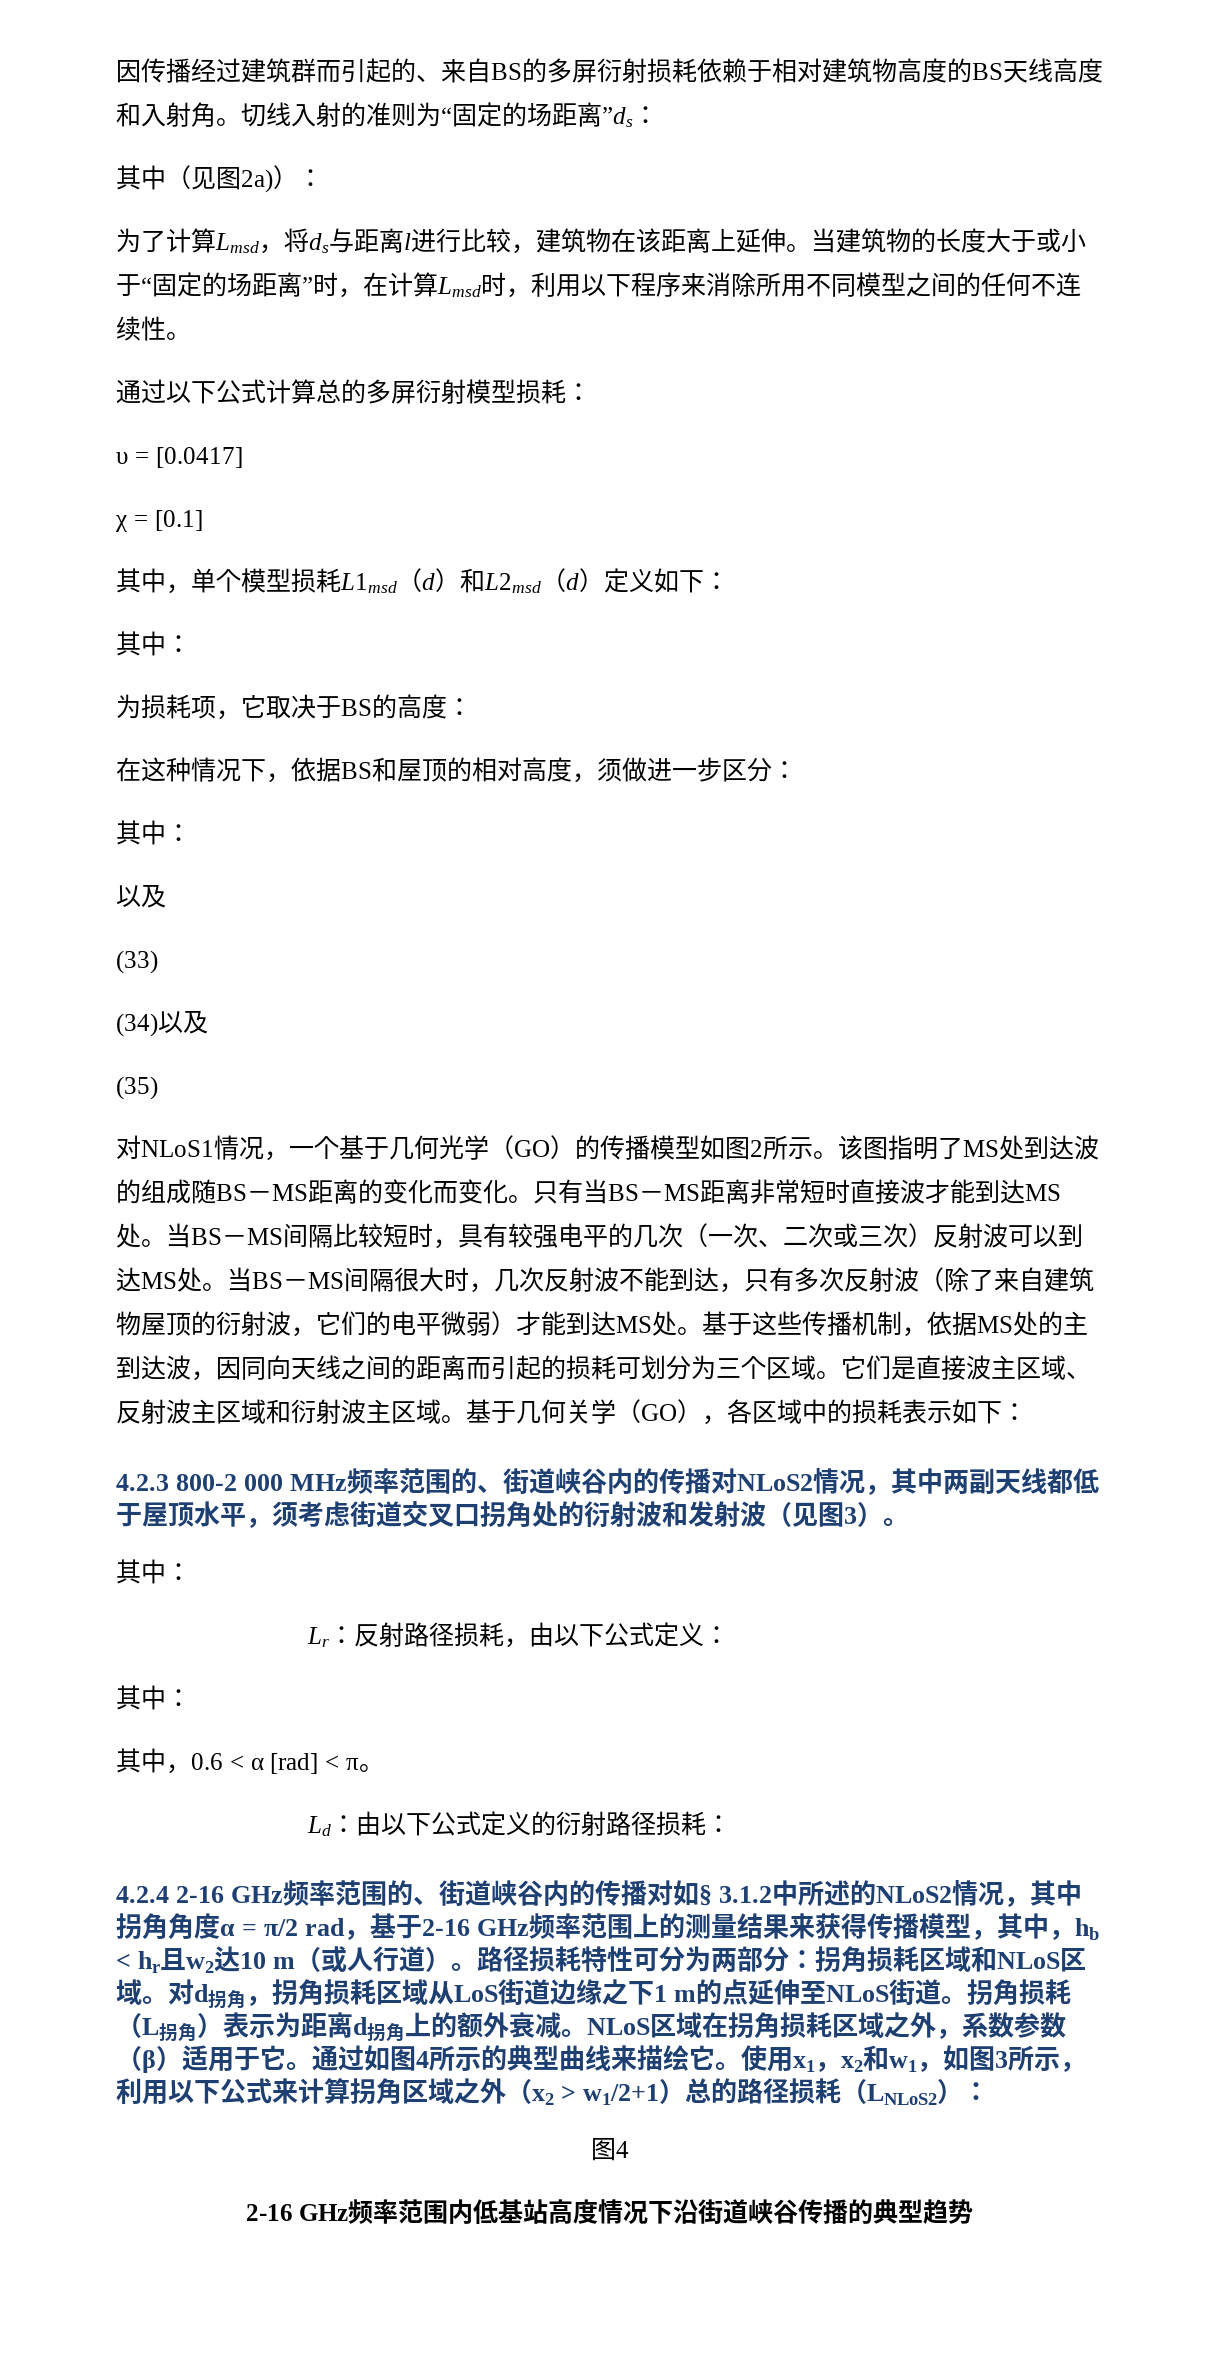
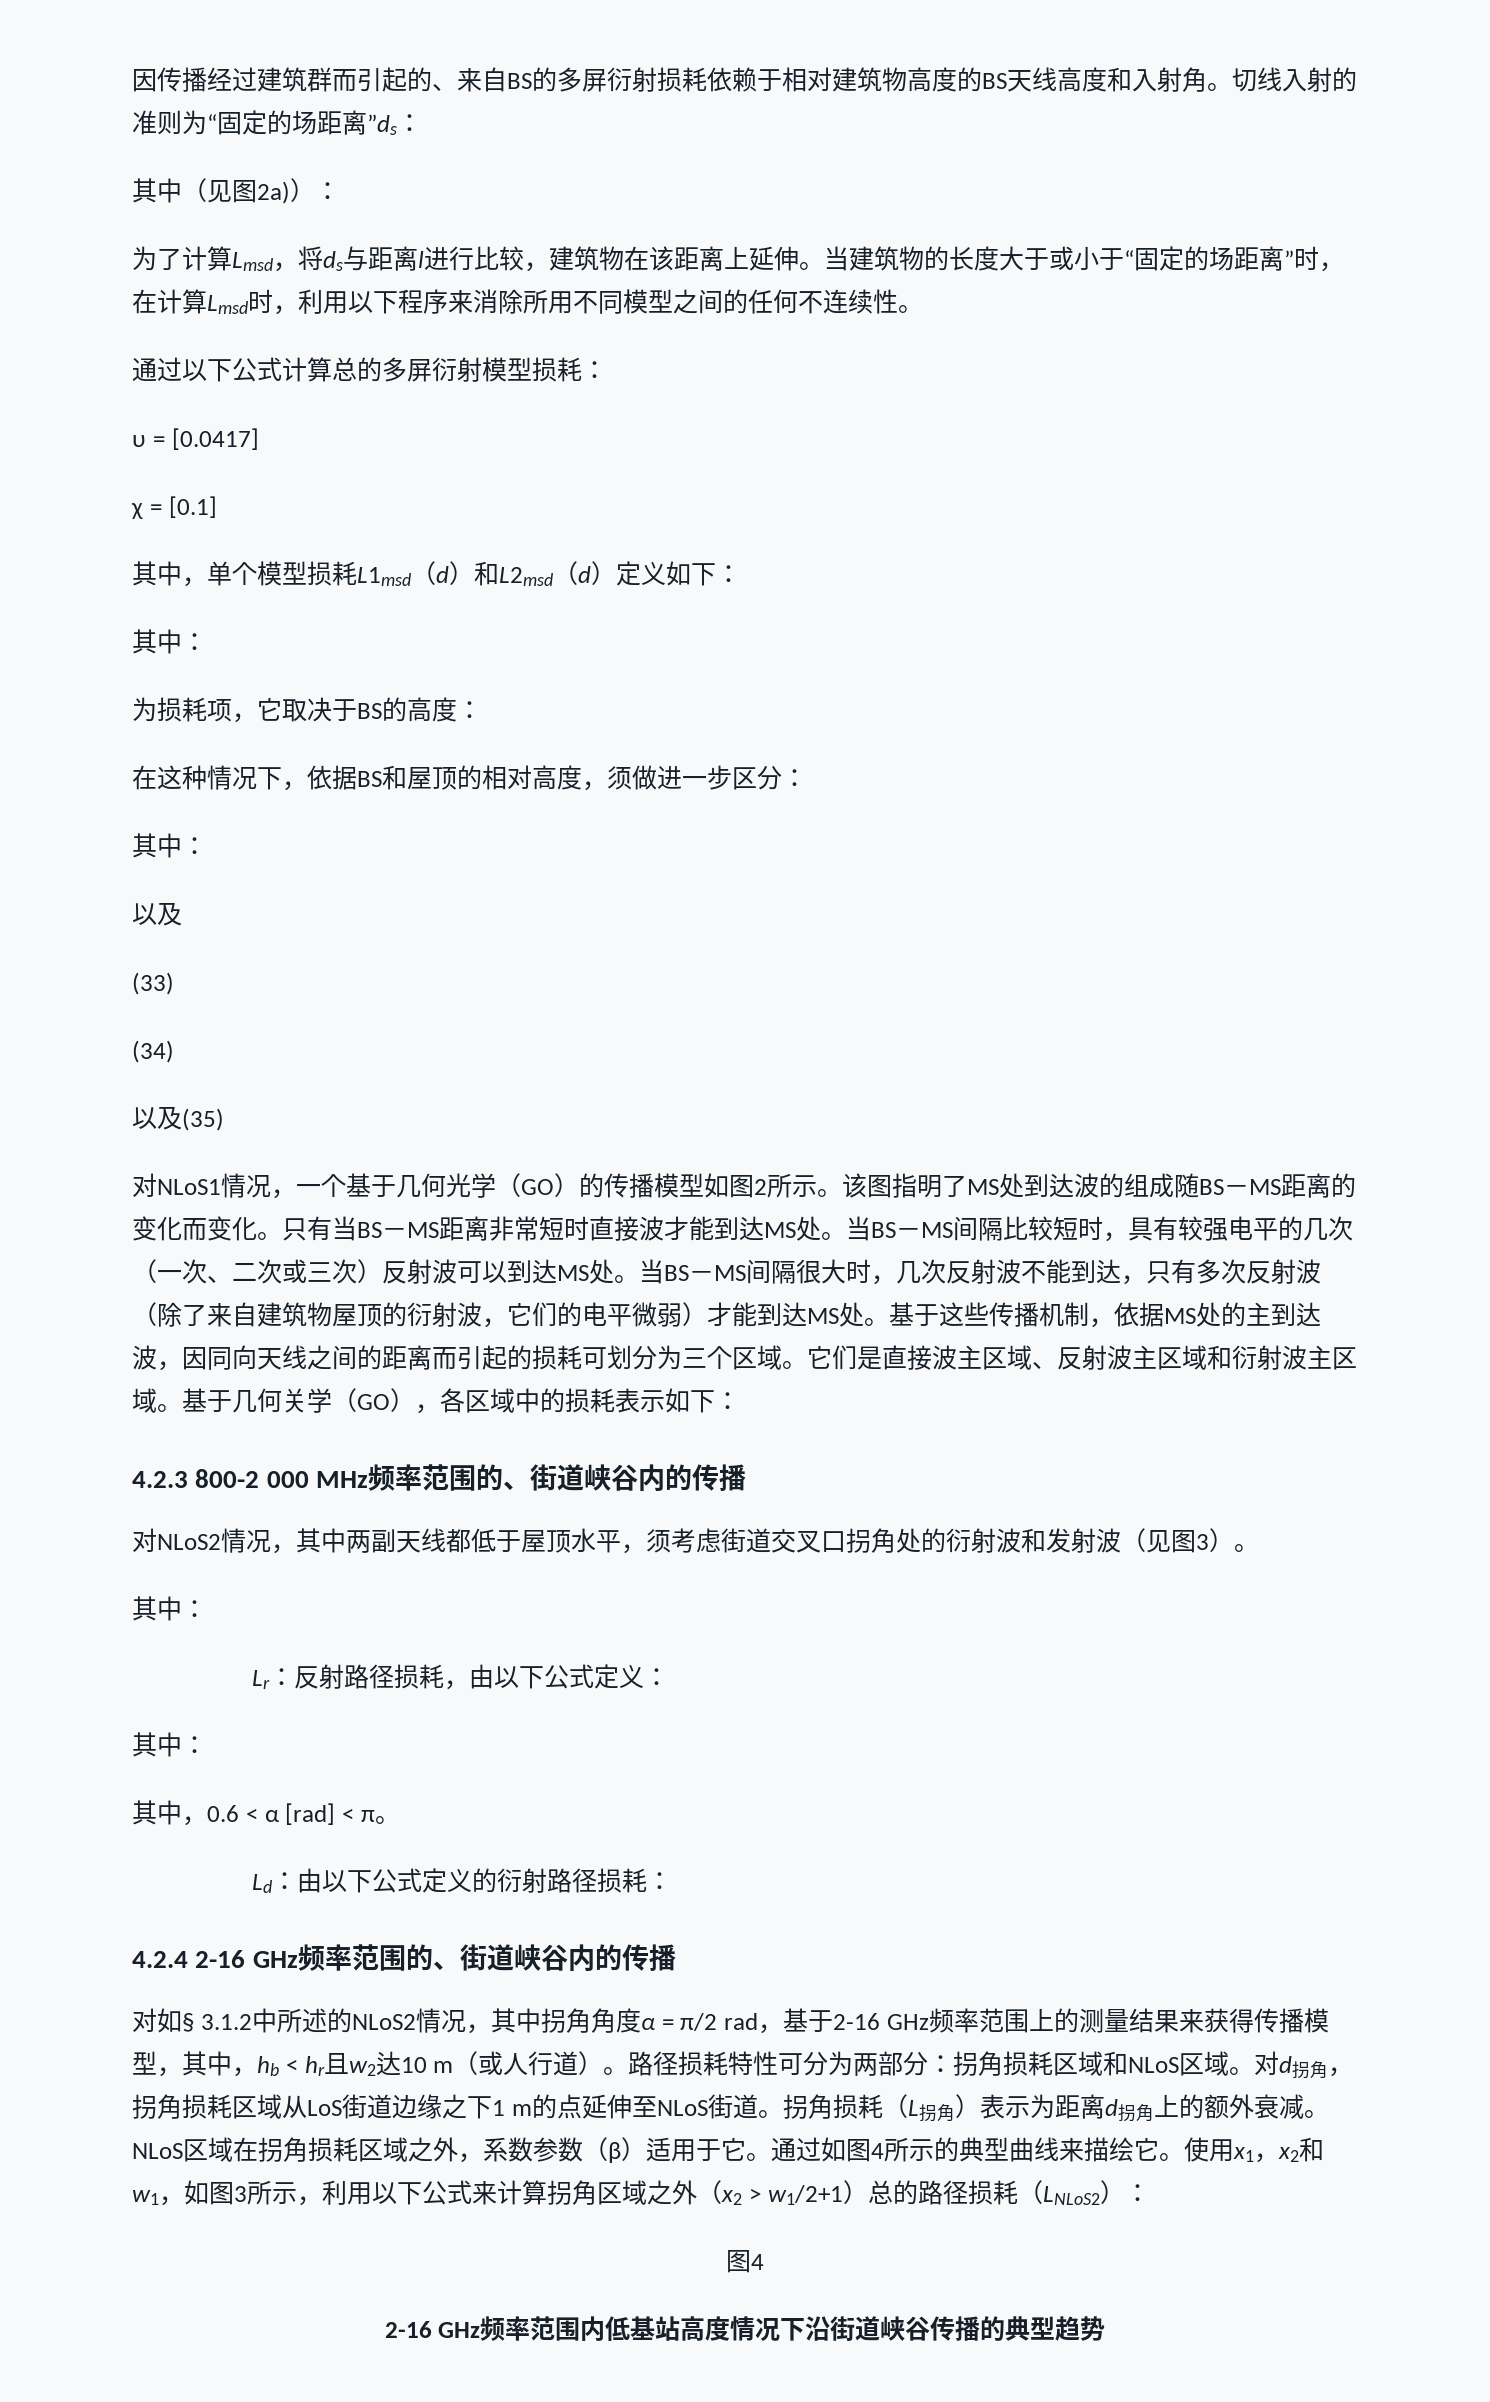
- (34)以及
- (35)
+ (34)
+ 以及(35)
- 4.2.3 800-2 000 MHz频率范围的、街道峡谷内的传播对NLoS2情况，其中两副天线都低于屋顶水平，须考虑街道交叉口拐角处的衍射波和发射波（见图3）。
+ 4.2.3 800-2 000 MHz频率范围的、街道峡谷内的传播
+ 对NLoS2情况，其中两副天线都低于屋顶水平，须考虑街道交叉口拐角处的衍射波和发射波（见图3）。
- 4.2.4 2-16 GHz频率范围的、街道峡谷内的传播对如§ 3.1.2中所述的NLoS2情况，其中拐角角度α = π/2 rad，基于2-16 GHz频率范围上的测量结果来获得传播模型，其中，hb < hr且w2达10 m（或人行道）。
+ 4.2.4 2-16 GHz频率范围的、街道峡谷内的传播
+ 对如§ 3.1.2中所述的NLoS2情况，其中拐角角度α = π/2 rad，基于2-16 GHz频率范围上的测量结果来获得传播模型，其中，hb < hr且w2达10 m（或人行道）。

